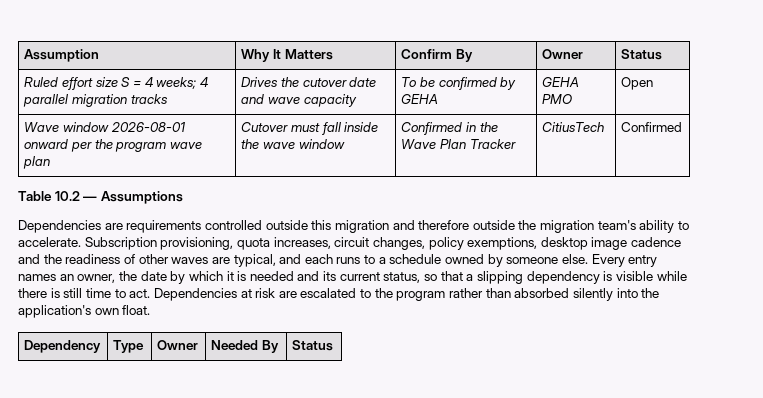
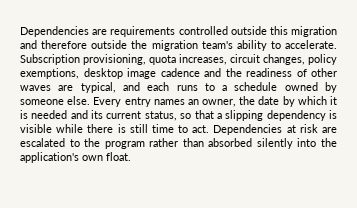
- Assumption | Why It Matters | Confirm By | Owner | Status
- Ruled effort size S = 4 weeks; 4 parallel migration tracks | Drives the cutover date and wave capacity | To be confirmed by GEHA | GEHA PMO | Open
- Wave window 2026-08-01 onward per the program wave plan | Cutover must fall inside the wave window | Confirmed in the Wave Plan Tracker | CitiusTech | Confirmed
- Table 10.2 — Assumptions
- Dependency | Type | Owner | Needed By | Status

